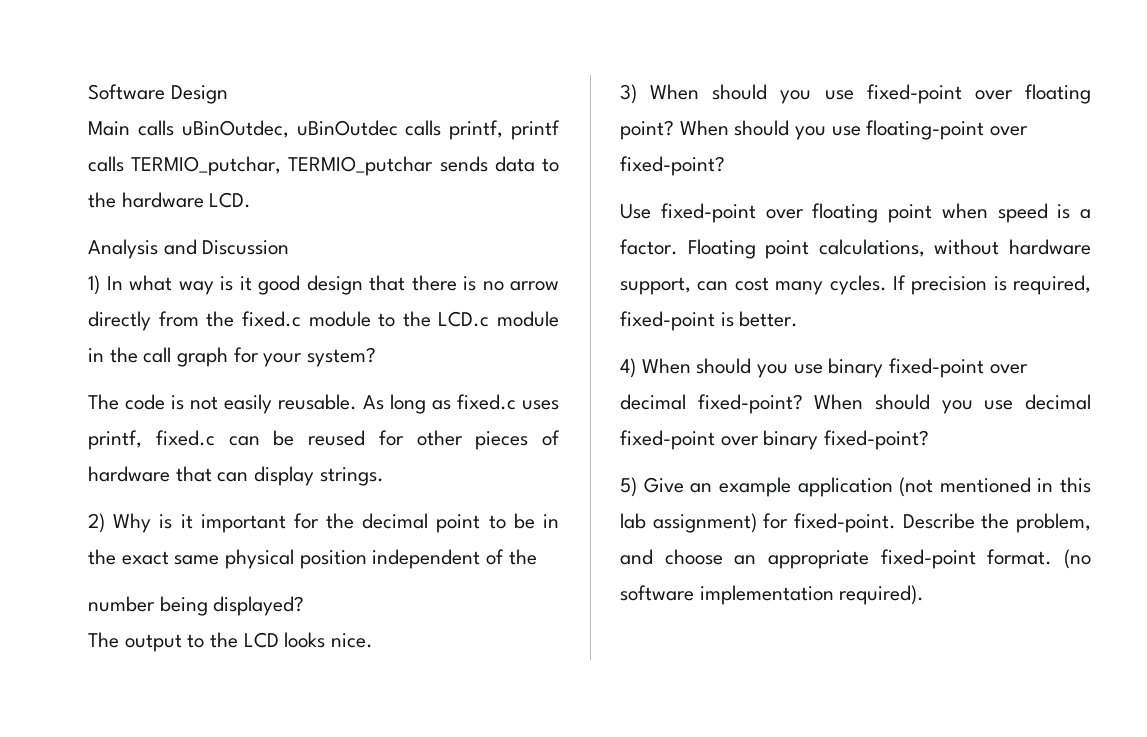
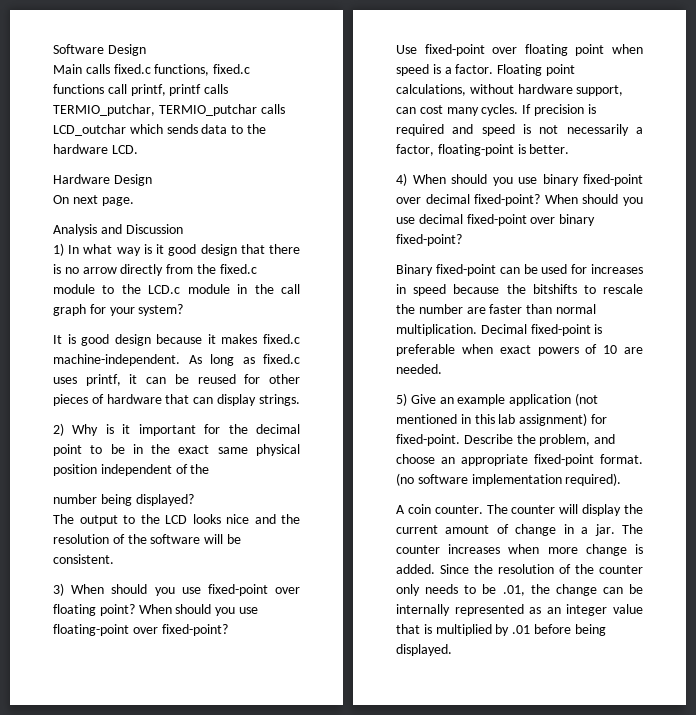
- Main calls uBinOutdec, uBinOutdec calls printf, printf calls TERMIO_putchar, TERMIO_putchar sends data to the hardware LCD.
+ Main calls fixed.c functions, fixed.c functions call printf, printf calls TERMIO_putchar, TERMIO_putchar calls LCD_outchar which sends data to the hardware LCD.
+ Hardware Design
+ On next page.
- The code is not easily reusable.
+ It is good design because it makes fixed.c machine-independent.
- As long as fixed.c uses printf, fixed.c can be reused for other pieces of hardware that can display strings.
+ As long as fixed.c uses printf, it can be reused for other pieces of hardware that can display strings.
- The output to the LCD looks nice.
+ The output to the LCD looks nice and the resolution of the software will be consistent.
- If precision is required, fixed-point is better.
+ If precision is required and speed is not necessarily a factor, floating-point is better.
+ Binary fixed-point can be used for increases in speed because the bitshifts to rescale the number are faster than normal multiplication. Decimal fixed-point is preferable when exact powers of 10 are needed.
+ A coin counter. The counter will display the current amount of change in a jar. The counter increases when more change is added. Since the resolution of the counter only needs to be .01, the change can be internally represented as an integer value that is multiplied by .01 before being displayed.

